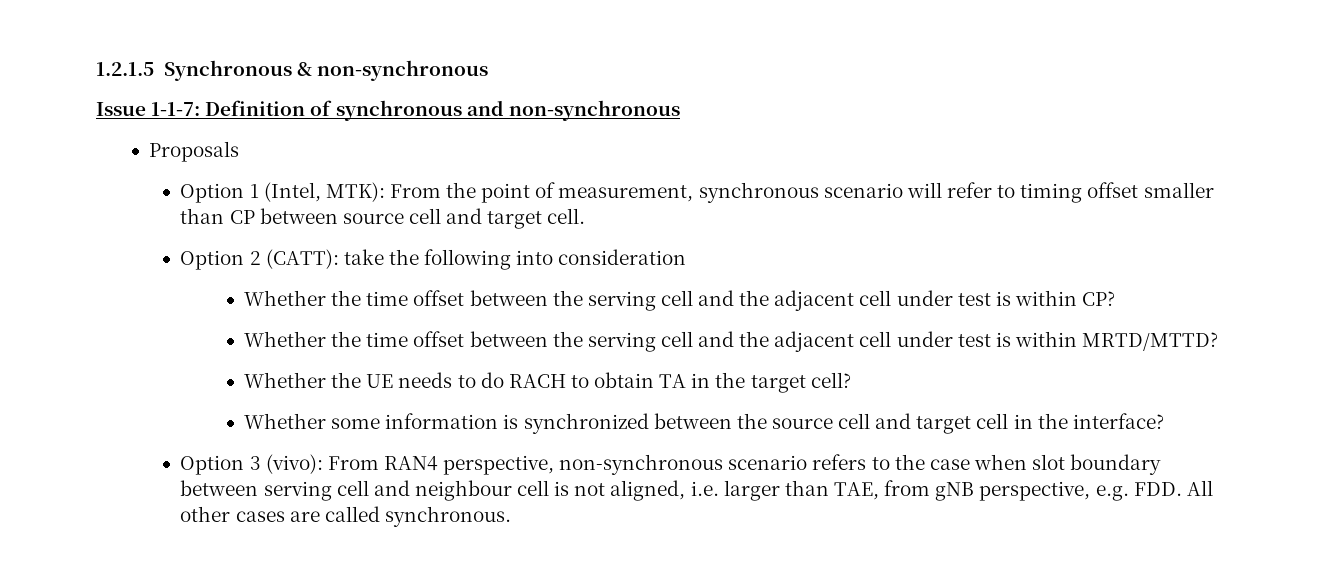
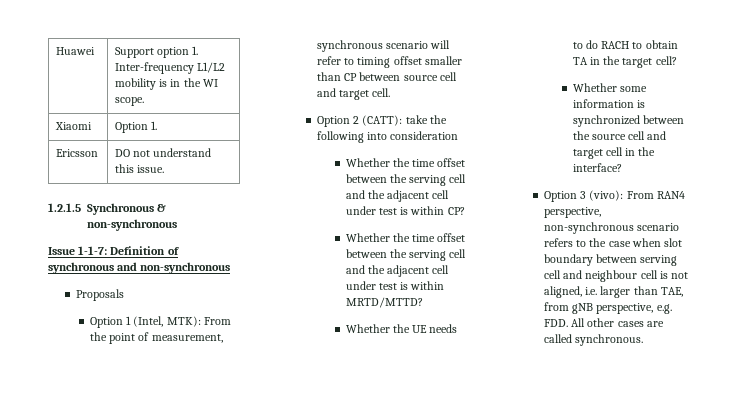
+ Huawei | Support option 1. Inter-frequency L1/L2 mobility is in the WI scope.
+ Xiaomi | Option 1.
+ Ericsson | DO not understand this issue.

